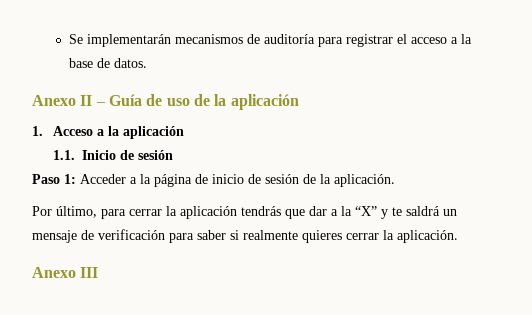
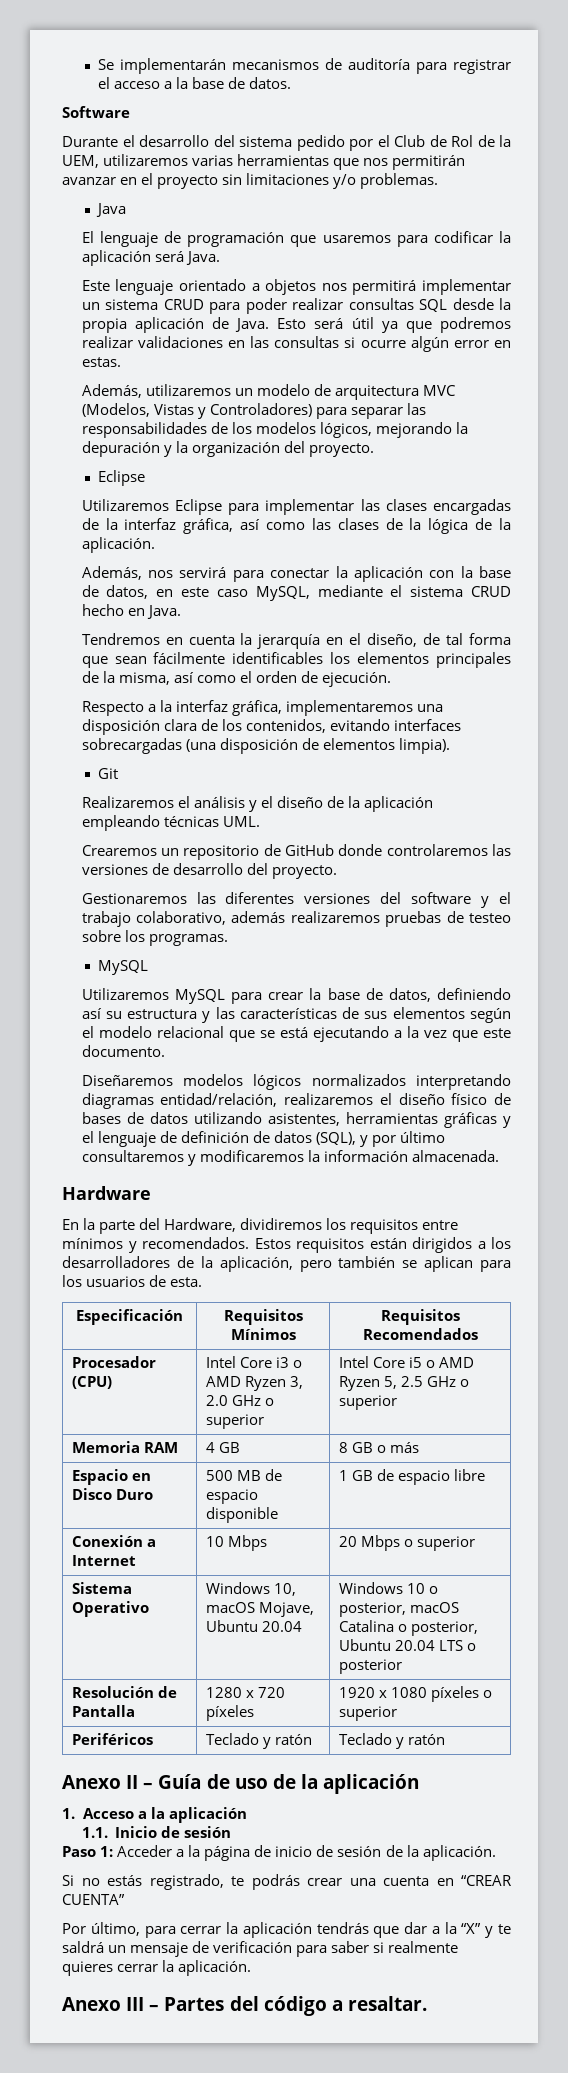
+ Software
+ Durante el desarrollo del sistema pedido por el Club de Rol de la UEM, utilizaremos varias herramientas que nos permitirán avanzar en el proyecto sin limitaciones y/o problemas.
+ Java
+ El lenguaje de programación que usaremos para codificar la aplicación será Java.
+ Este lenguaje orientado a objetos nos permitirá implementar un sistema CRUD para poder realizar consultas SQL desde la propia aplicación de Java. Esto será útil ya que podremos realizar validaciones en las consultas si ocurre algún error en estas.
+ Además, utilizaremos un modelo de arquitectura MVC (Modelos, Vistas y Controladores) para separar las responsabilidades de los modelos lógicos, mejorando la depuración y la organización del proyecto.
+ Eclipse
+ Utilizaremos Eclipse para implementar las clases encargadas de la interfaz gráfica, así como las clases de la lógica de la aplicación.
+ Además, nos servirá para conectar la aplicación con la base de datos, en este caso MySQL, mediante el sistema CRUD hecho en Java.
+ Tendremos en cuenta la jerarquía en el diseño, de tal forma que sean fácilmente identificables los elementos principales de la misma, así como el orden de ejecución.
+ Respecto a la interfaz gráfica, implementaremos una disposición clara de los contenidos, evitando interfaces sobrecargadas (una disposición de elementos limpia).
+ Git
+ Realizaremos el análisis y el diseño de la aplicación empleando técnicas UML.
+ Crearemos un repositorio de GitHub donde controlaremos las versiones de desarrollo del proyecto.
+ Gestionaremos las diferentes versiones del software y el trabajo colaborativo, además realizaremos pruebas de testeo sobre los programas.
+ MySQL
+ Utilizaremos MySQL para crear la base de datos, definiendo así su estructura y las características de sus elementos según el modelo relacional que se está ejecutando a la vez que este documento.
+ Diseñaremos modelos lógicos normalizados interpretando diagramas entidad/relación, realizaremos el diseño físico de bases de datos utilizando asistentes, herramientas gráficas y el lenguaje de definición de datos (SQL), y por último consultaremos y modificaremos la información almacenada.
+ Hardware
+ En la parte del Hardware, dividiremos los requisitos entre mínimos y recomendados. Estos requisitos están dirigidos a los desarrolladores de la aplicación, pero también se aplican para los usuarios de esta.
+ Especificación | Requisitos Mínimos | Requisitos Recomendados
+ Procesador (CPU) | Intel Core i3 o AMD Ryzen 3, 2.0 GHz o superior | Intel Core i5 o AMD Ryzen 5, 2.5 GHz o superior
+ Memoria RAM | 4 GB | 8 GB o más
+ Espacio en Disco Duro | 500 MB de espacio disponible | 1 GB de espacio libre
+ Conexión a Internet | 10 Mbps | 20 Mbps o superior
+ Sistema Operativo | Windows 10, macOS Mojave, Ubuntu 20.04 | Windows 10 o posterior, macOS Catalina o posterior, Ubuntu 20.04 LTS o posterior
+ Resolución de Pantalla | 1280 x 720 píxeles | 1920 x 1080 píxeles o superior
+ Periféricos | Teclado y ratón | Teclado y ratón
+ Si no estás registrado, te podrás crear una cuenta en “CREAR CUENTA”
- Anexo III
+ Anexo III – Partes del código a resaltar.

